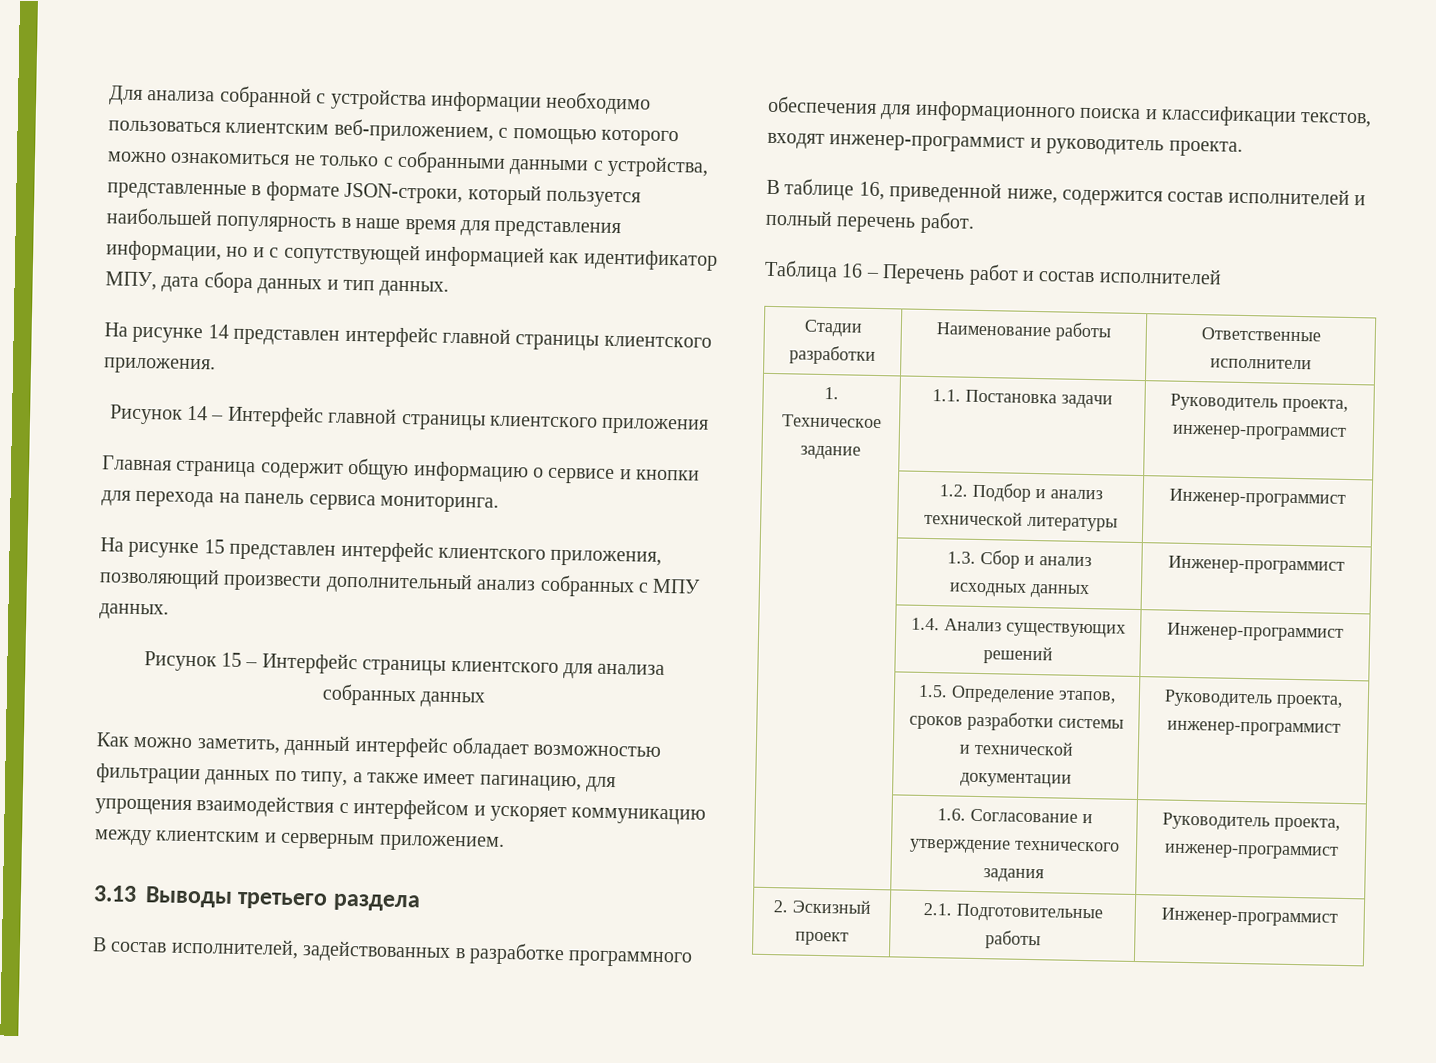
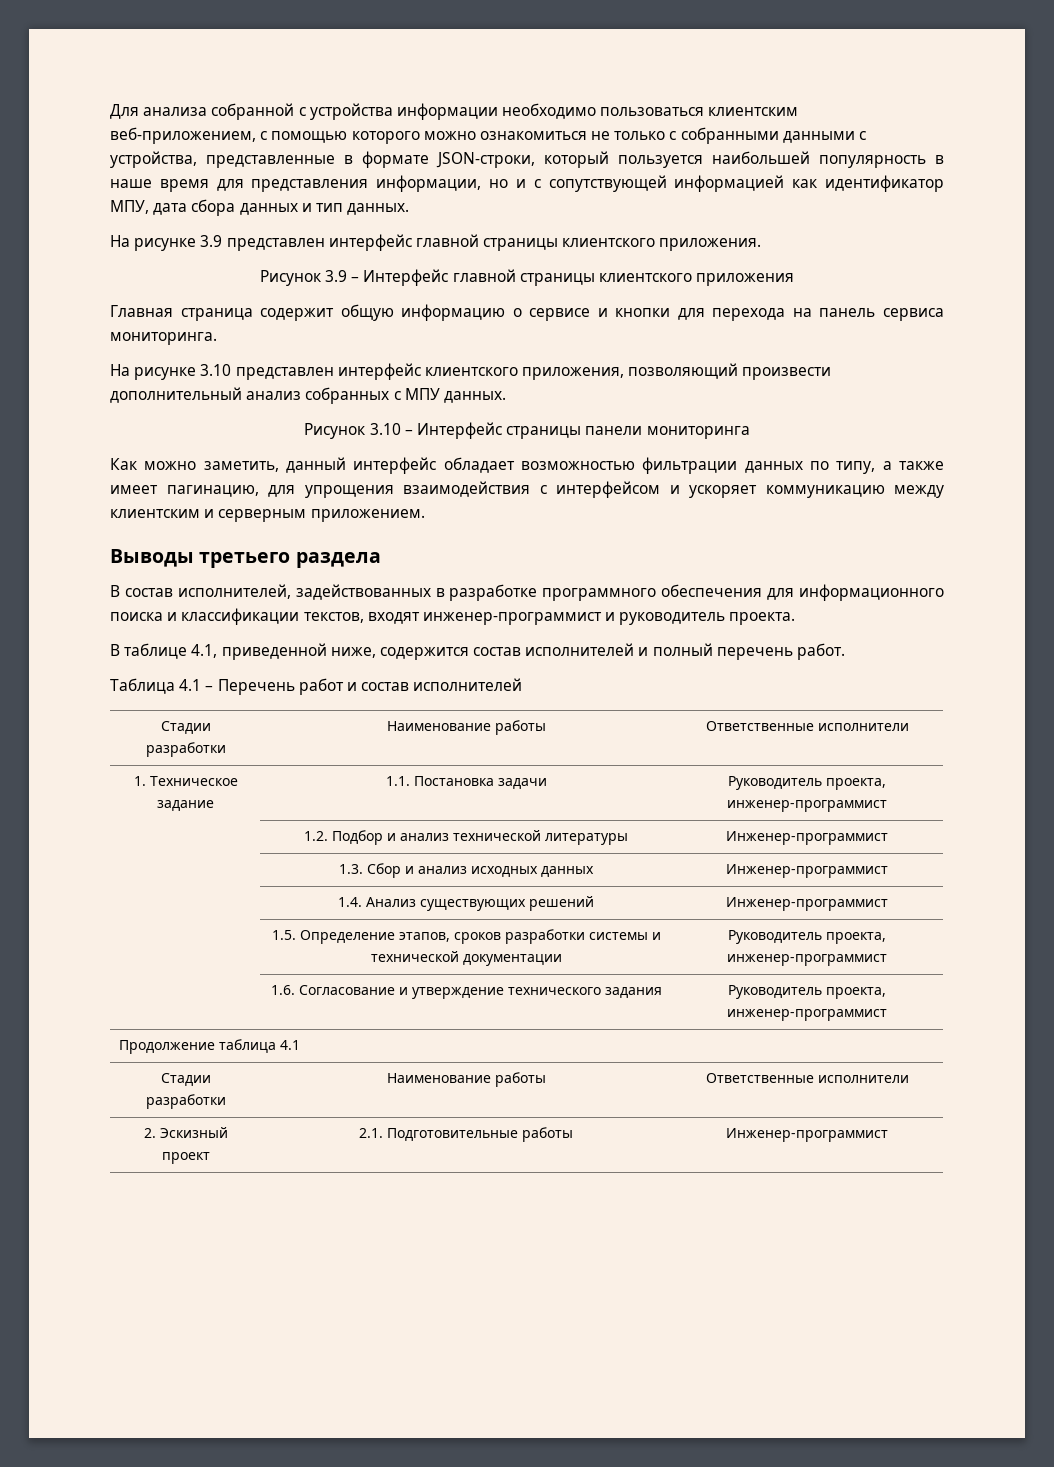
- На рисунке 14 представлен интерфейс главной страницы клиентского приложения.
+ На рисунке 3.9 представлен интерфейс главной страницы клиентского приложения.
- Рисунок 14 – Интерфейс главной страницы клиентского приложения
+ Рисунок 3.9 – Интерфейс главной страницы клиентского приложения
- На рисунке 15 представлен интерфейс клиентского приложения, позволяющий произвести дополнительный анализ собранных с МПУ данных.
+ На рисунке 3.10 представлен интерфейс клиентского приложения, позволяющий произвести дополнительный анализ собранных с МПУ данных.
- Рисунок 15 – Интерфейс страницы клиентского для анализа собранных данных
+ Рисунок 3.10 – Интерфейс страницы панели мониторинга
- 3.13 Выводы третьего раздела
+ Выводы третьего раздела
- В таблице 16, приведенной ниже, содержится состав исполнителей и полный перечень работ.
+ В таблице 4.1, приведенной ниже, содержится состав исполнителей и полный перечень работ.
- Таблица 16 – Перечень работ и состав исполнителей
+ Таблица 4.1 – Перечень работ и состав исполнителей
+ Продолжение таблица 4.1
+ Стадии разработки | Наименование работы | Ответственные исполнители

